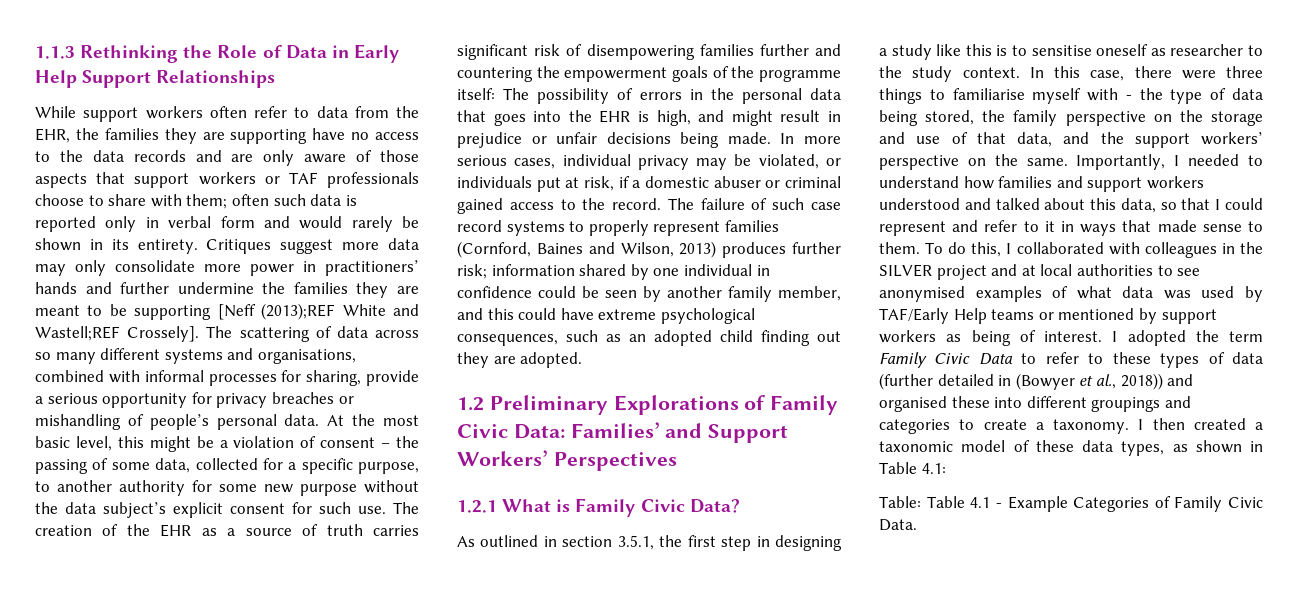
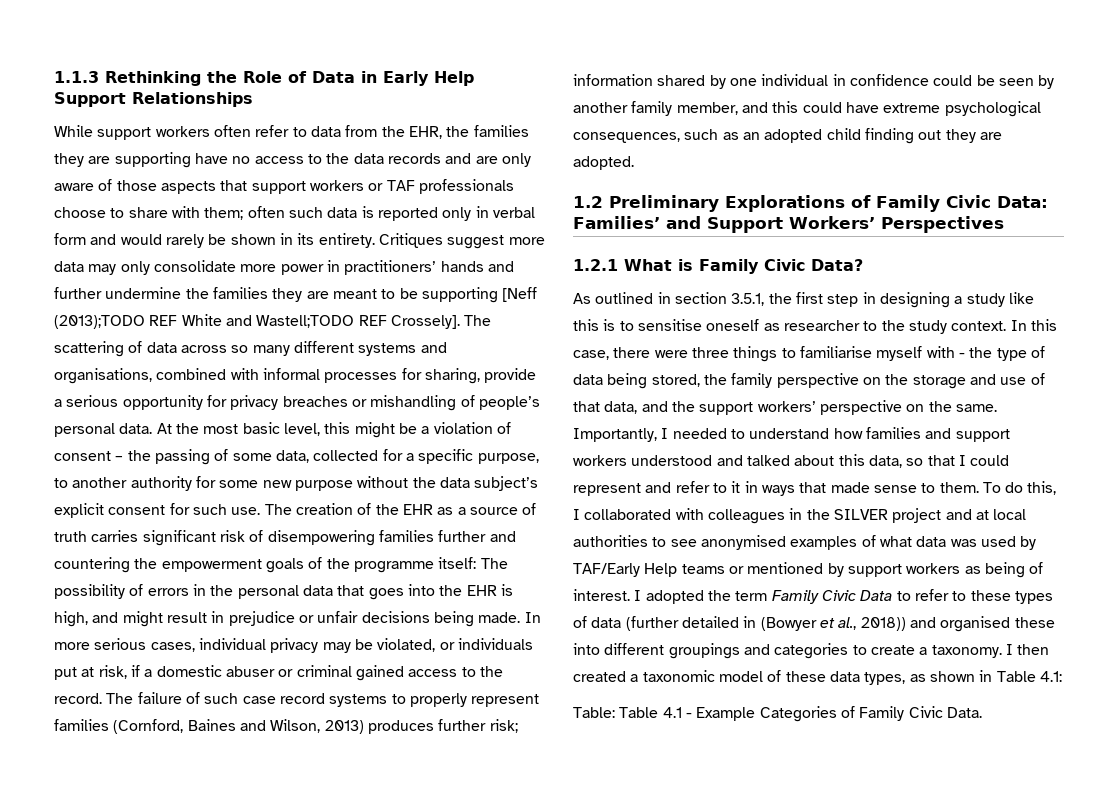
- Critiques suggest more data may only consolidate more power in practitioners’ hands and further undermine the families they are meant to be supporting [Neff (2013);REF White and Wastell;REF Crossely].
+ Critiques suggest more data may only consolidate more power in practitioners’ hands and further undermine the families they are meant to be supporting [Neff (2013);TODO REF White and Wastell;TODO REF Crossely].

